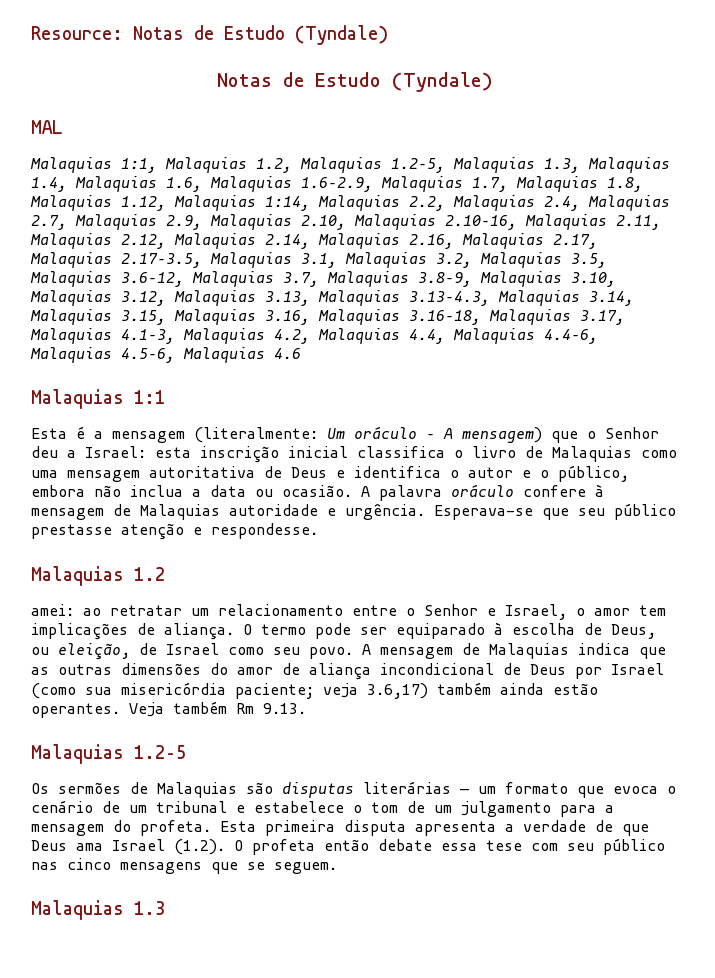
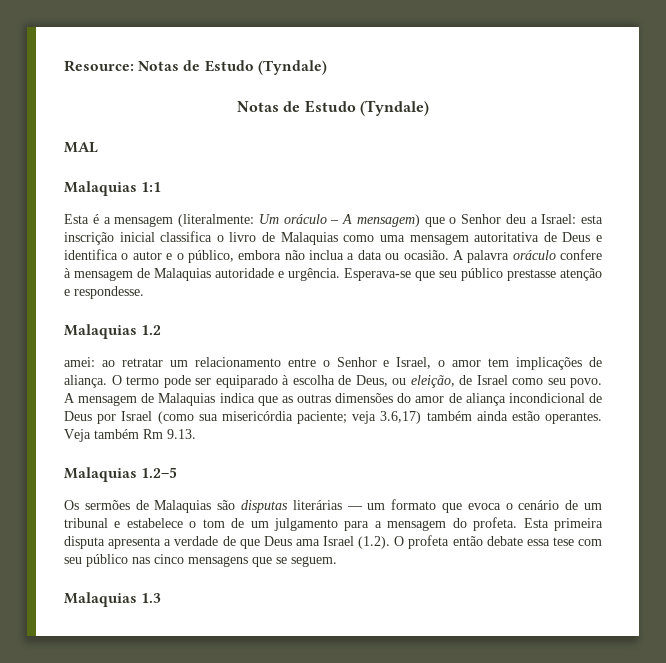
- Malaquias 1:1, Malaquias 1.2, Malaquias 1.2–5, Malaquias 1.3, Malaquias 1.4, Malaquias 1.6, Malaquias 1.6–2.9, Malaquias 1.7, Malaquias 1.8, Malaquias 1.12, Malaquias 1:14, Malaquias 2.2, Malaquias 2.4, Malaquias 2.7, Malaquias 2.9, Malaquias 2.10, Malaquias 2.10–16, Malaquias 2.11, Malaquias 2.12, Malaquias 2.14, Malaquias 2.16, Malaquias 2.17, Malaquias 2.17–3.5, Malaquias 3.1, Malaquias 3.2, Malaquias 3.5, Malaquias 3.6–12, Malaquias 3.7, Malaquias 3.8–9, Malaquias 3.10, Malaquias 3.12, Malaquias 3.13, Malaquias 3.13–4.3, Malaquias 3.14, Malaquias 3.15, Malaquias 3.16, Malaquias 3.16–18, Malaquias 3.17, Malaquias 4.1–3, Malaquias 4.2, Malaquias 4.4, Malaquias 4.4–6, Malaquias 4.5–6, Malaquias 4.6

